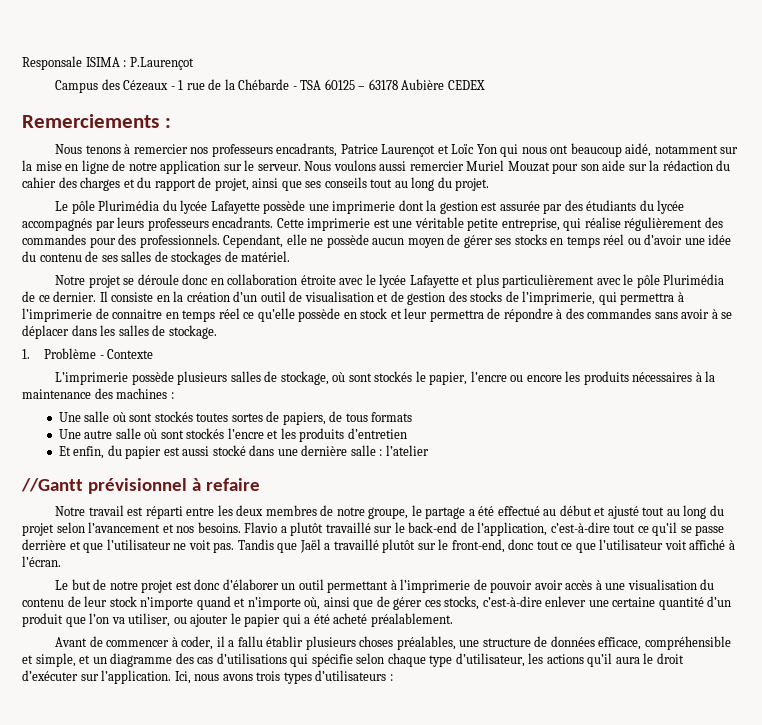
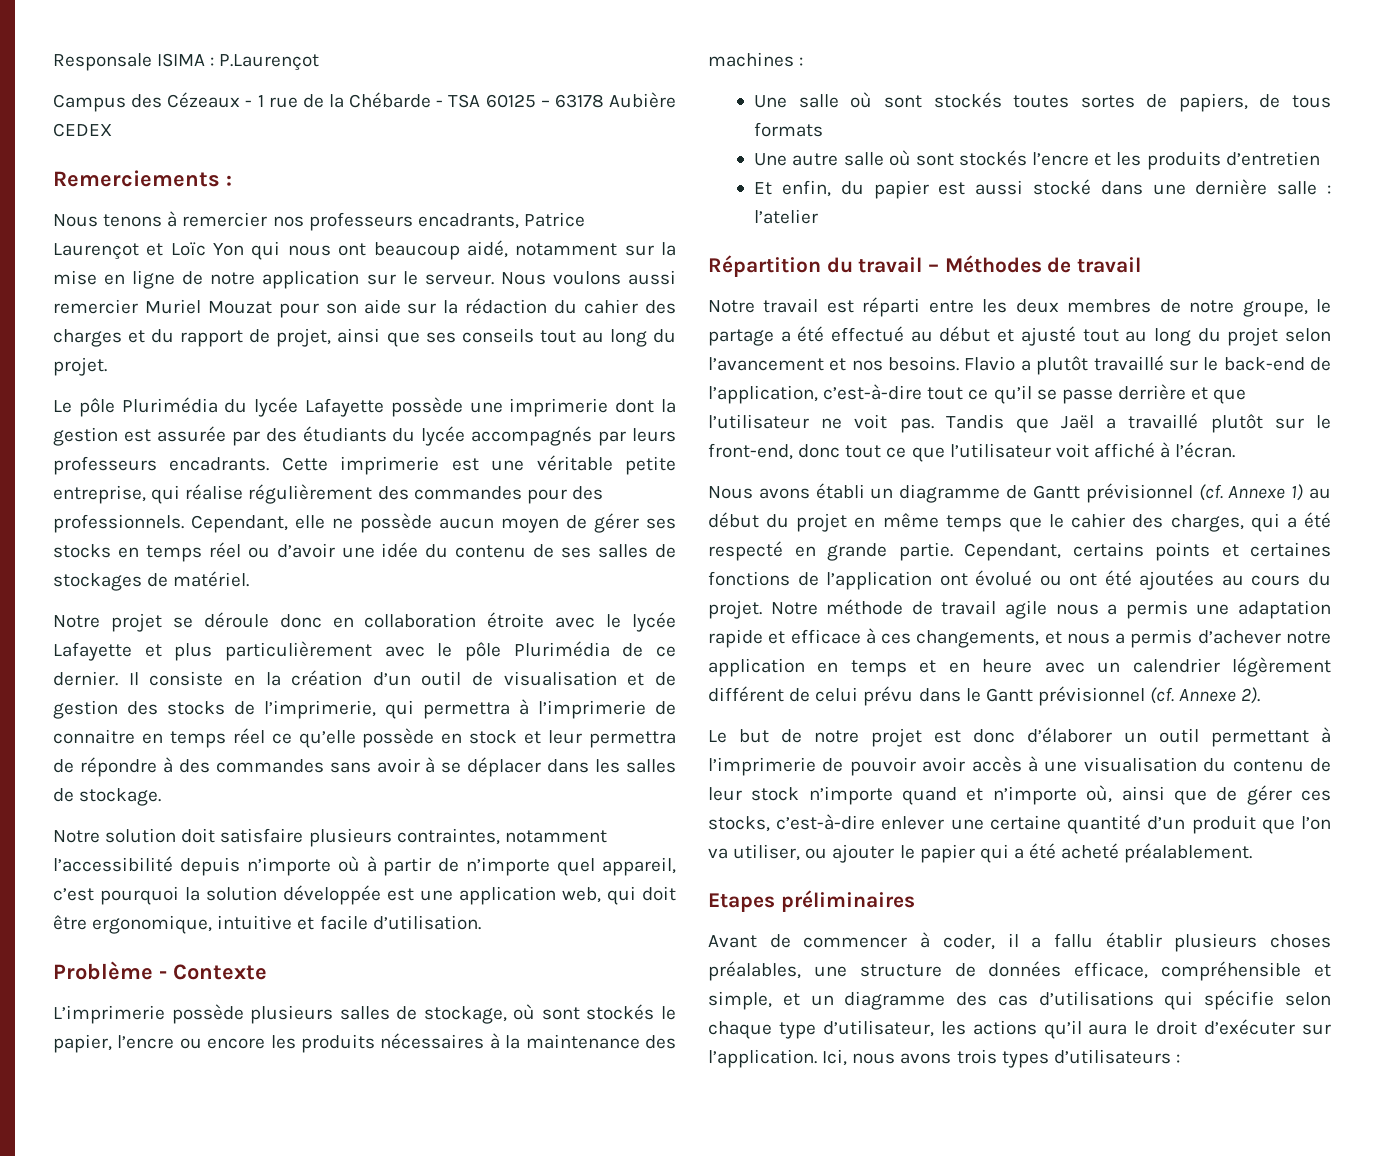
- 1. Problème - Contexte
+ Notre solution doit satisfaire plusieurs contraintes, notamment l’accessibilité depuis n’importe où à partir de n’importe quel appareil, c’est pourquoi la solution développée est une application web, qui doit être ergonomique, intuitive et facile d’utilisation.
+ Problème - Contexte
- //Gantt prévisionnel à refaire
+ Répartition du travail – Méthodes de travail
+ Nous avons établi un diagramme de Gantt prévisionnel (cf. Annexe 1) au début du projet en même temps que le cahier des charges, qui a été respecté en grande partie. Cependant, certains points et certaines fonctions de l’application ont évolué ou ont été ajoutées au cours du projet. Notre méthode de travail agile nous a permis une adaptation rapide et efficace à ces changements, et nous a permis d’achever notre application en temps et en heure avec un calendrier légèrement différent de celui prévu dans le Gantt prévisionnel (cf. Annexe 2).
+ Etapes préliminaires

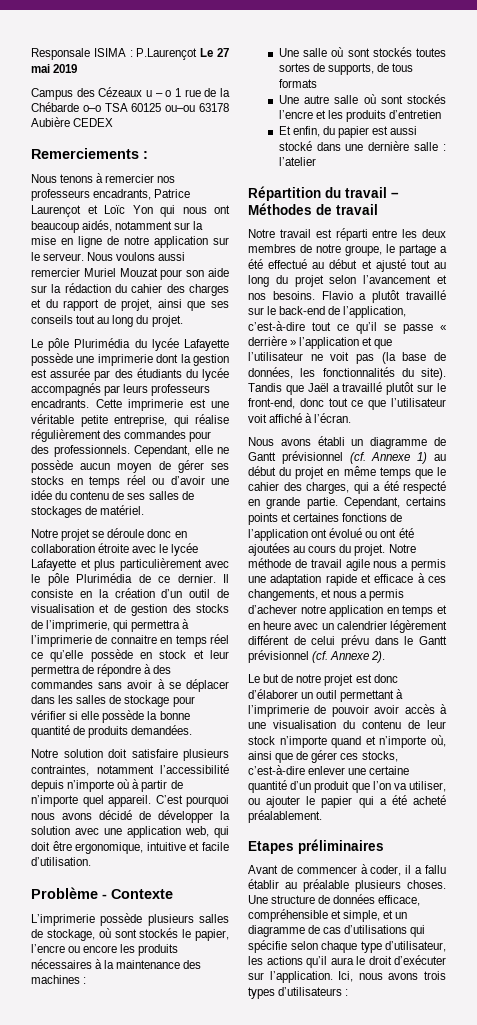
- Responsale ISIMA : P.Laurençot
+ Responsale ISIMA : P.Laurençot Le 27 mai 2019
- Campus des Cézeaux - 1 rue de la Chébarde - TSA 60125 – 63178 Aubière CEDEX
+ Campus des Cézeaux u – o 1 rue de la Chébarde o–o TSA 60125 ou–ou 63178 Aubière CEDEX
- Nous tenons à remercier nos professeurs encadrants, Patrice Laurençot et Loïc Yon qui nous ont beaucoup aidé, notamment sur la mise en ligne de notre application sur le serveur.
+ Nous tenons à remercier nos professeurs encadrants, Patrice Laurençot et Loïc Yon qui nous ont beaucoup aidés, notamment sur la mise en ligne de notre application sur le serveur.
- Il consiste en la création d’un outil de visualisation et de gestion des stocks de l’imprimerie, qui permettra à l’imprimerie de connaitre en temps réel ce qu’elle possède en stock et leur permettra de répondre à des commandes sans avoir à se déplacer dans les salles de stockage.
+ Il consiste en la création d’un outil de visualisation et de gestion des stocks de l’imprimerie, qui permettra à l’imprimerie de connaitre en temps réel ce qu’elle possède en stock et leur permettra de répondre à des commandes sans avoir à se déplacer dans les salles de stockage pour vérifier si elle possède la bonne quantité de produits demandées.
- Notre solution doit satisfaire plusieurs contraintes, notamment l’accessibilité depuis n’importe où à partir de n’importe quel appareil, c’est pourquoi la solution développée est une application web, qui doit être ergonomique, intuitive et facile d’utilisation.
+ Notre solution doit satisfaire plusieurs contraintes, notamment l’accessibilité depuis n’importe où à partir de n’importe quel appareil. C’est pourquoi nous avons décidé de développer la solution avec une application web, qui doit être ergonomique, intuitive et facile d’utilisation.
- Une salle où sont stockés toutes sortes de papiers, de tous formats
+ Une salle où sont stockés toutes sortes de supports, de tous formats
- Flavio a plutôt travaillé sur le back-end de l’application, c’est-à-dire tout ce qu’il se passe derrière et que l’utilisateur ne voit pas.
+ Flavio a plutôt travaillé sur le back-end de l’application, c’est-à-dire tout ce qu’il se passe « derrière » l’application et que l’utilisateur ne voit pas (la base de données, les fonctionnalités du site).
- Avant de commencer à coder, il a fallu établir plusieurs choses préalables, une structure de données efficace, compréhensible et simple, et un diagramme des cas d’utilisations qui spécifie selon chaque type d’utilisateur, les actions qu’il aura le droit d’exécuter sur l’application.
+ Avant de commencer à coder, il a fallu établir au préalable plusieurs choses. Une structure de données efficace, compréhensible et simple, et un diagramme de cas d’utilisations qui spécifie selon chaque type d’utilisateur, les actions qu’il aura le droit d’exécuter sur l’application.

